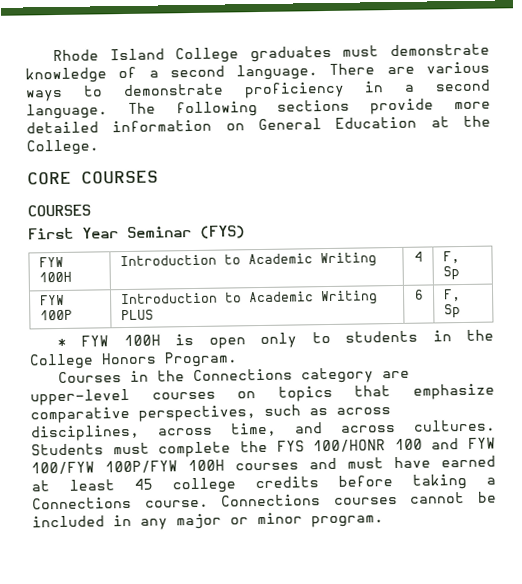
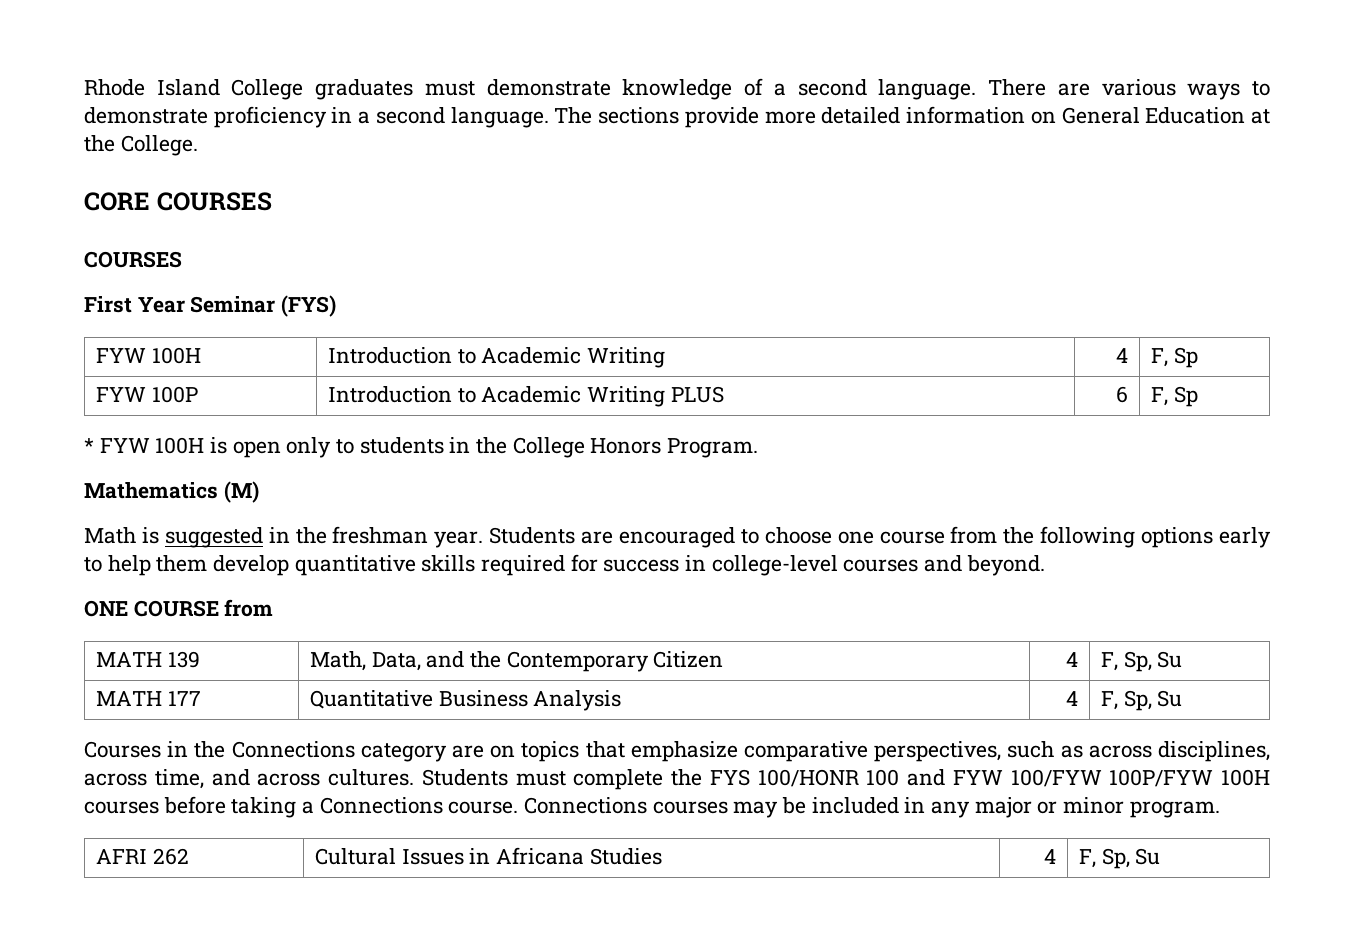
- The following sections provide more detailed information on General Education at the College.
+ The sections provide more detailed information on General Education at the College.
+ Mathematics (M)
+ Math is suggested in the freshman year. Students are encouraged to choose one course from the following options early to help them develop quantitative skills required for success in college-level courses and beyond.
+ ONE COURSE from
+ MATH 139 | Math, Data, and the Contemporary Citizen | 4 | F, Sp, Su
+ MATH 177 | Quantitative Business Analysis | 4 | F, Sp, Su
- Courses in the Connections category are upper-level courses on topics that emphasize comparative perspectives, such as across disciplines, across time, and across cultures.
+ Courses in the Connections category are on topics that emphasize comparative perspectives, such as across disciplines, across time, and across cultures.
- Students must complete the FYS 100/HONR 100 and FYW 100/FYW 100P/FYW 100H courses and must have earned at least 45 college credits before taking a Connections course.
+ Students must complete the FYS 100/HONR 100 and FYW 100/FYW 100P/FYW 100H courses before taking a Connections course.
- Connections courses cannot be included in any major or minor program.
+ Connections courses may be included in any major or minor program.
+ AFRI 262 | Cultural Issues in Africana Studies | 4 | F, Sp, Su

